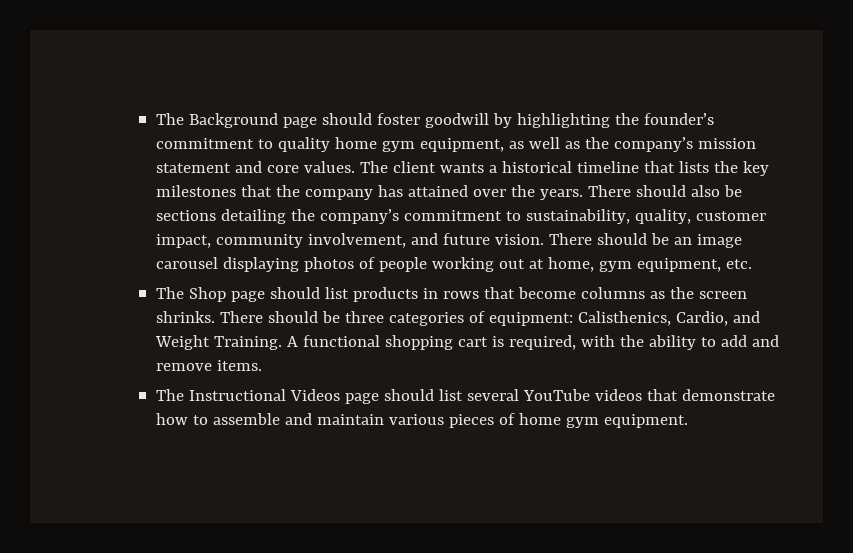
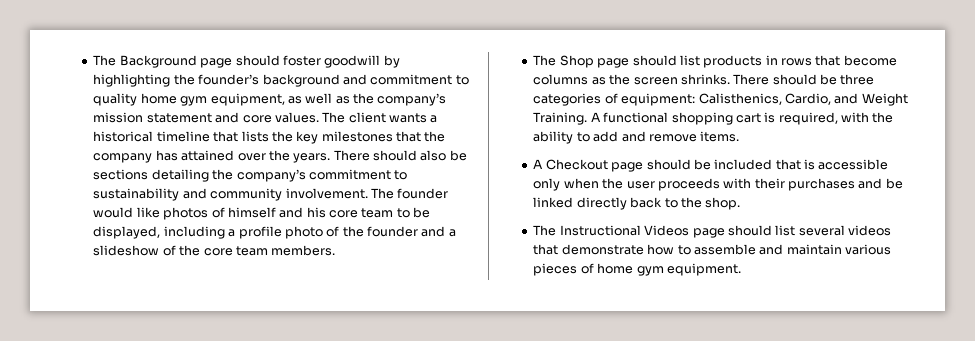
- The Background page should foster goodwill by highlighting the founder’s commitment to quality home gym equipment, as well as the company’s mission statement and core values.
+ The Background page should foster goodwill by highlighting the founder’s background and commitment to quality home gym equipment, as well as the company’s mission statement and core values.
- There should also be sections detailing the company’s commitment to sustainability, quality, customer impact, community involvement, and future vision. There should be an image carousel displaying photos of people working out at home, gym equipment, etc.
+ There should also be sections detailing the company’s commitment to sustainability and community involvement. The founder would like photos of himself and his core team to be displayed, including a profile photo of the founder and a slideshow of the core team members.
+ A Checkout page should be included that is accessible only when the user proceeds with their purchases and be linked directly back to the shop.
- The Instructional Videos page should list several YouTube videos that demonstrate how to assemble and maintain various pieces of home gym equipment.
+ The Instructional Videos page should list several videos that demonstrate how to assemble and maintain various pieces of home gym equipment.

